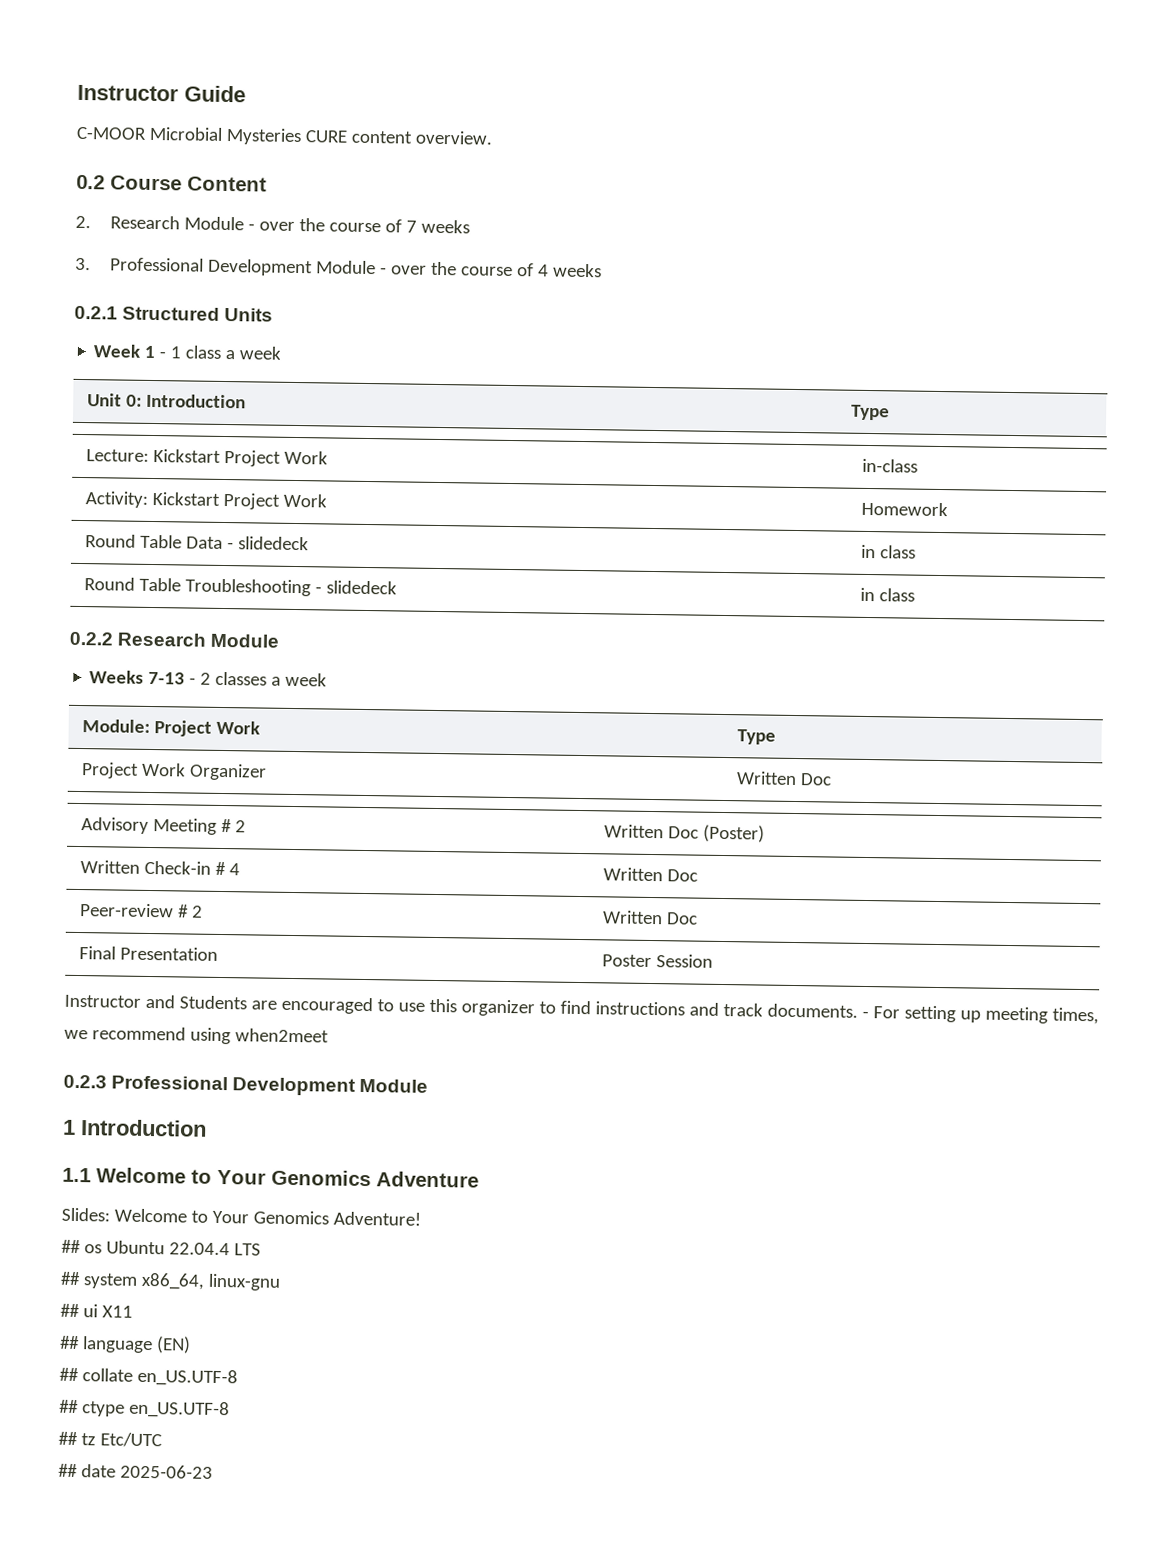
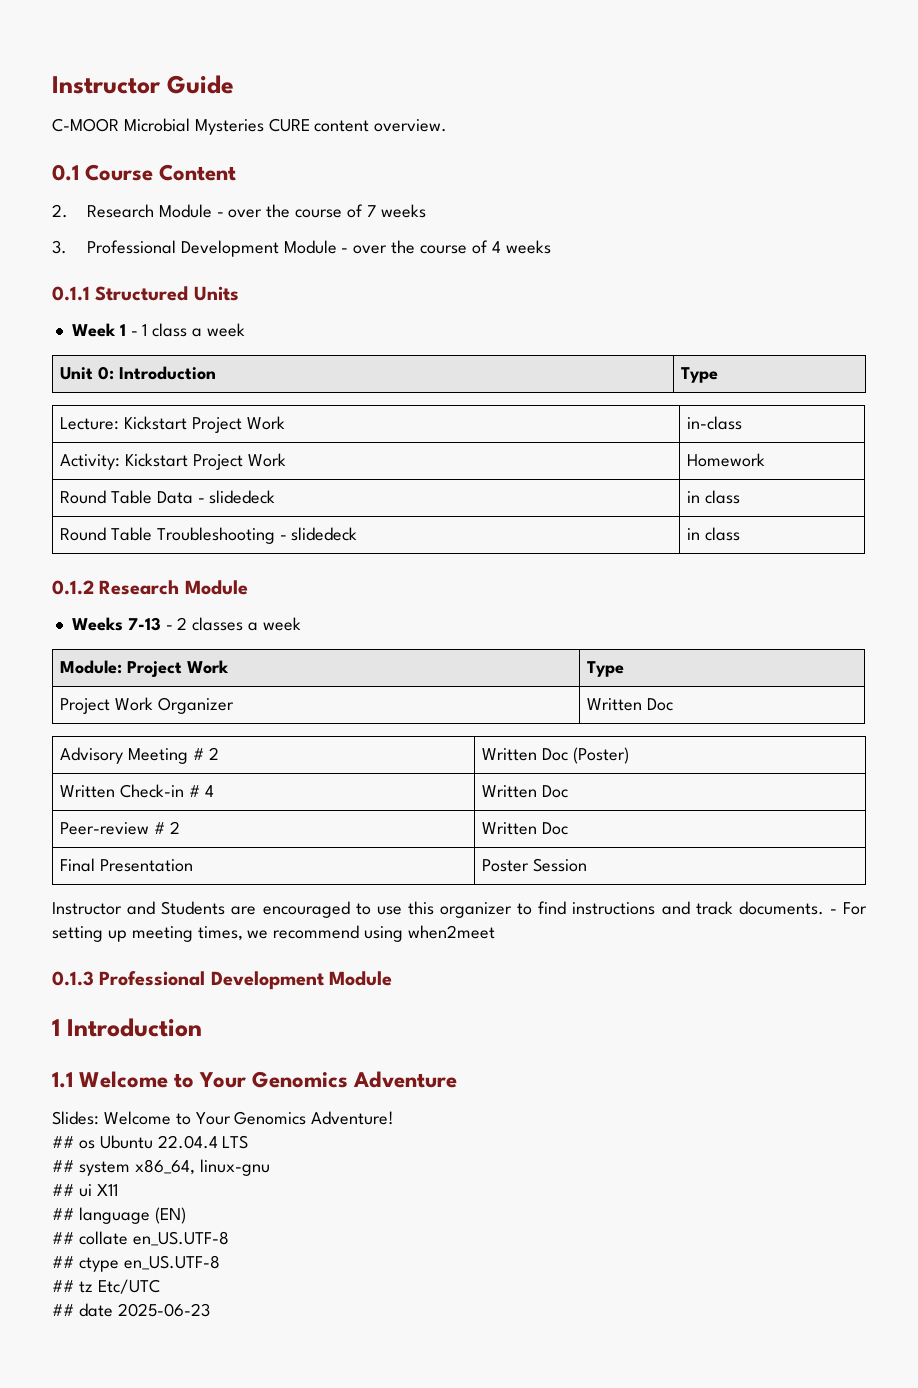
- 0.2 Course Content
+ 0.1 Course Content
- 0.2.1 Structured Units
+ 0.1.1 Structured Units
- 0.2.2 Research Module
+ 0.1.2 Research Module
- 0.2.3 Professional Development Module
+ 0.1.3 Professional Development Module

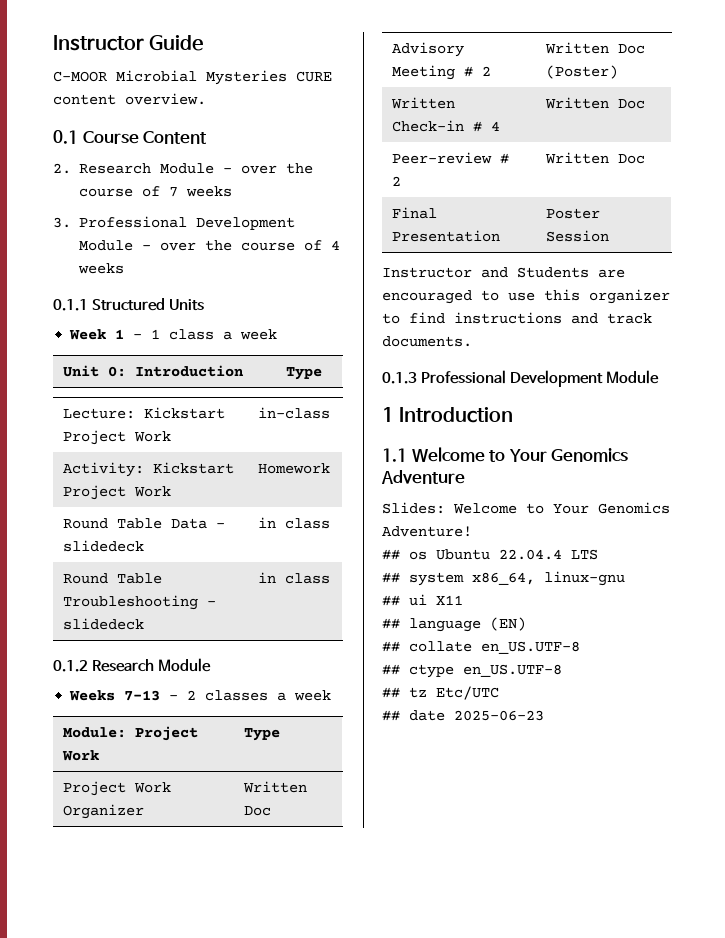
- - For setting up meeting times, we recommend using when2meet

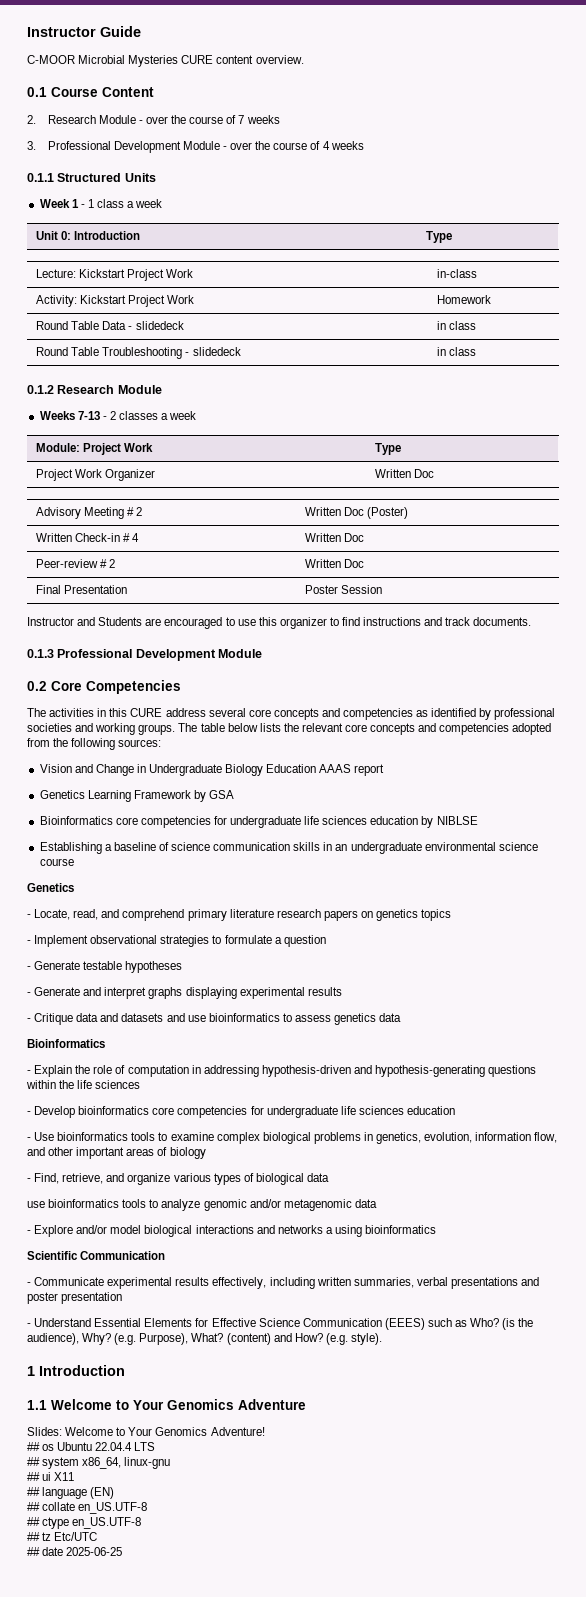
+ 0.2 Core Competencies
+ The activities in this CURE address several core concepts and competencies as identified by professional societies and working groups. The table below lists the relevant core concepts and competencies adopted from the following sources:
+ Vision and Change in Undergraduate Biology Education AAAS report
+ Genetics Learning Framework by GSA
+ Bioinformatics core competencies for undergraduate life sciences education by NIBLSE
+ Establishing a baseline of science communication skills in an undergraduate environmental science course
+ Genetics
+ - Locate, read, and comprehend primary literature research papers on genetics topics
+ - Implement observational strategies to formulate a question
+ - Generate testable hypotheses
+ - Generate and interpret graphs displaying experimental results
+ - Critique data and datasets and use bioinformatics to assess genetics data
+ Bioinformatics
+ - Explain the role of computation in addressing hypothesis-driven and hypothesis-generating questions within the life sciences
+ - Develop bioinformatics core competencies for undergraduate life sciences education
+ - Use bioinformatics tools to examine complex biological problems in genetics, evolution, information flow, and other important areas of biology
+ - Find, retrieve, and organize various types of biological data
+ use bioinformatics tools to analyze genomic and/or metagenomic data
+ - Explore and/or model biological interactions and networks a using bioinformatics
+ Scientific Communication
+ - Communicate experimental results effectively, including written summaries, verbal presentations and poster presentation
+ - Understand Essential Elements for Effective Science Communication (EEES) such as Who? (is the audience), Why? (e.g. Purpose), What? (content) and How? (e.g. style).
- ## date 2025-06-23
+ ## date 2025-06-25

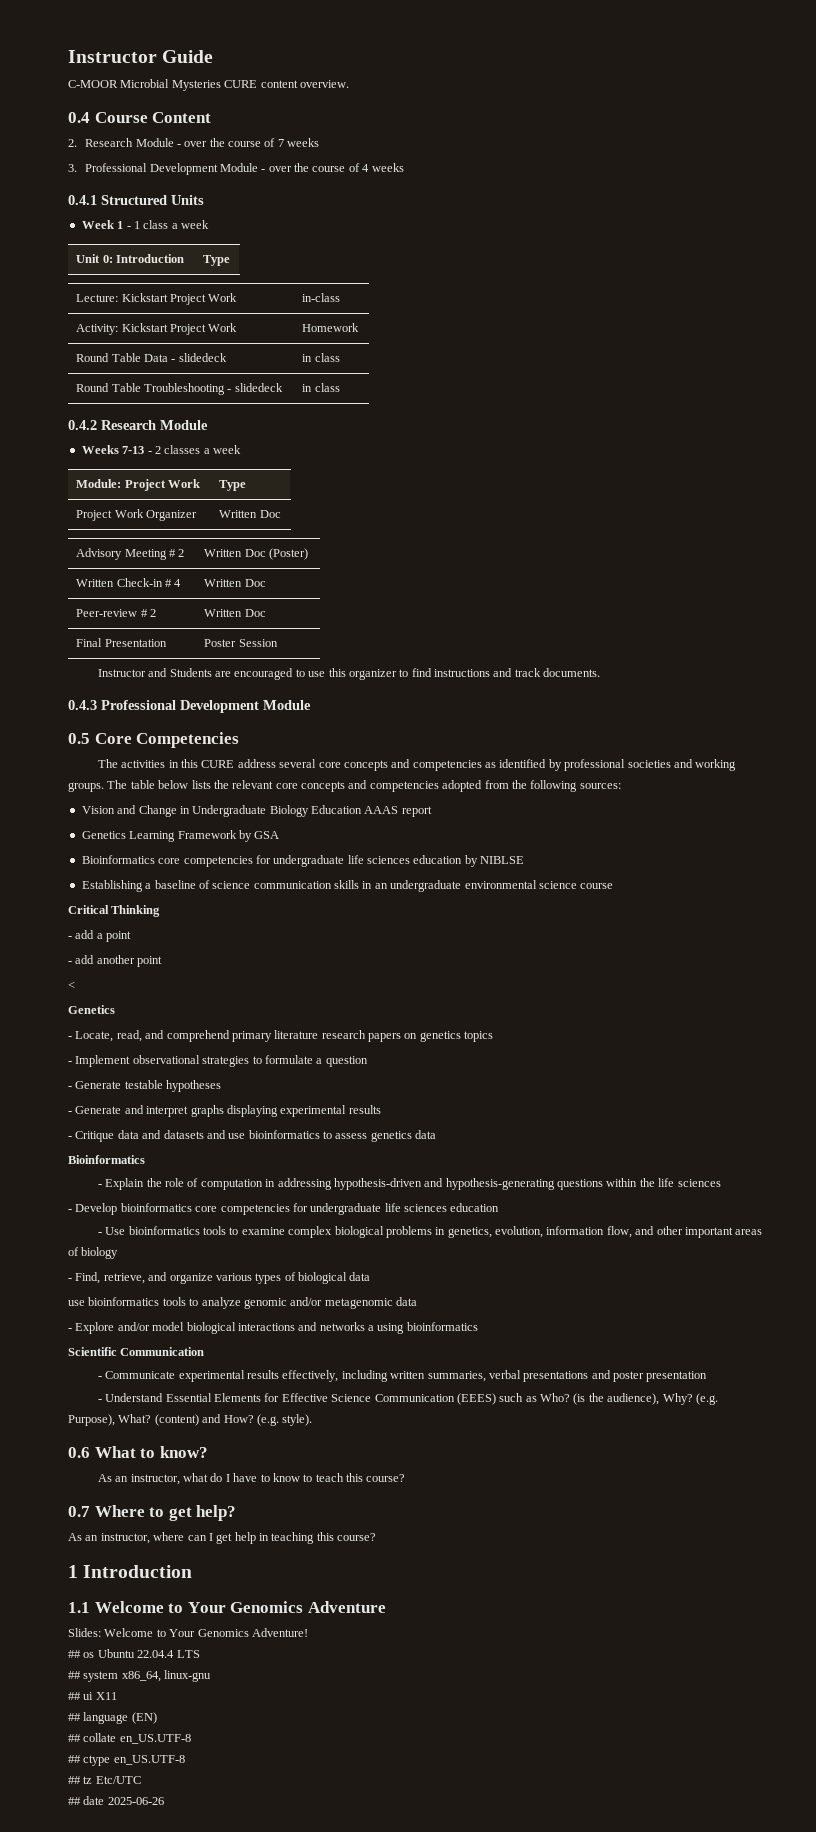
- 0.1 Course Content
+ 0.4 Course Content
- 0.1.1 Structured Units
+ 0.4.1 Structured Units
- 0.1.2 Research Module
+ 0.4.2 Research Module
- 0.1.3 Professional Development Module
+ 0.4.3 Professional Development Module
- 0.2 Core Competencies
+ 0.5 Core Competencies
+ Critical Thinking
+ - add a point
+ - add another point
+ <
+ 0.6 What to know?
+ As an instructor, what do I have to know to teach this course?
+ 0.7 Where to get help?
+ As an instructor, where can I get help in teaching this course?
- ## date 2025-06-25
+ ## date 2025-06-26

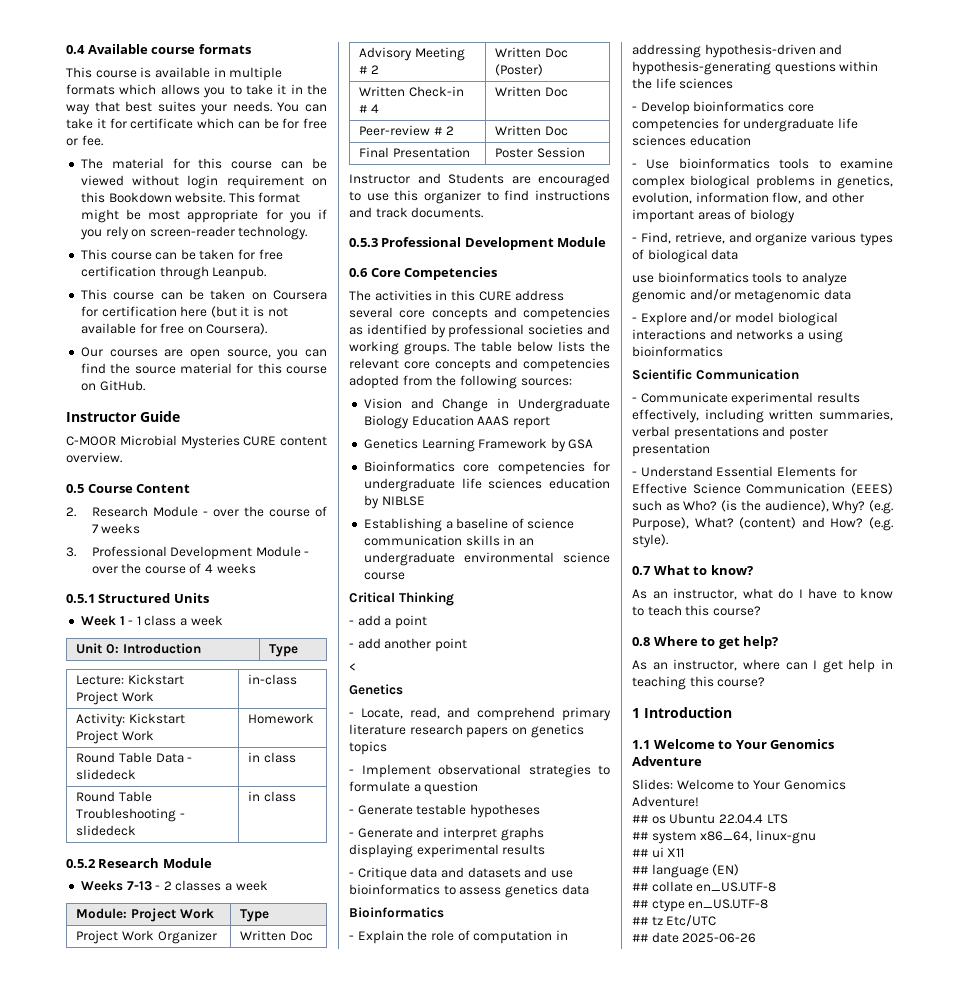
+ 0.4 Available course formats
+ This course is available in multiple formats which allows you to take it in the way that best suites your needs. You can take it for certificate which can be for free or fee.
+ The material for this course can be viewed without login requirement on this Bookdown website. This format might be most appropriate for you if you rely on screen-reader technology.
+ This course can be taken for free certification through Leanpub.
+ This course can be taken on Coursera for certification here (but it is not available for free on Coursera).
+ Our courses are open source, you can find the source material for this course on GitHub.
- 0.4 Course Content
+ 0.5 Course Content
- 0.4.1 Structured Units
+ 0.5.1 Structured Units
- 0.4.2 Research Module
+ 0.5.2 Research Module
- 0.4.3 Professional Development Module
+ 0.5.3 Professional Development Module
- 0.5 Core Competencies
+ 0.6 Core Competencies
- 0.6 What to know?
+ 0.7 What to know?
- 0.7 Where to get help?
+ 0.8 Where to get help?

